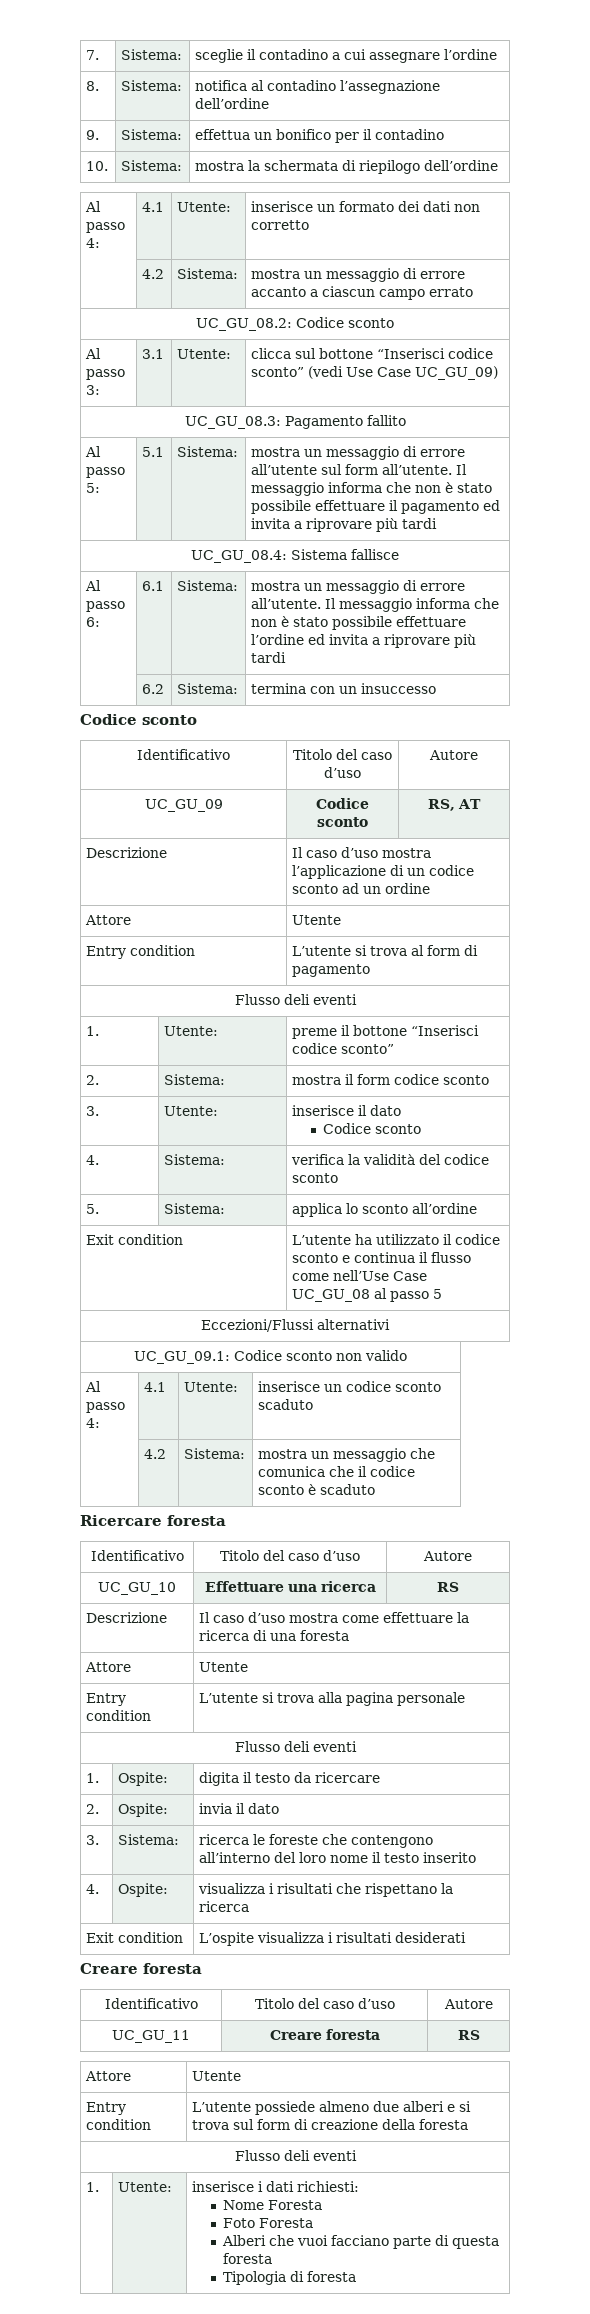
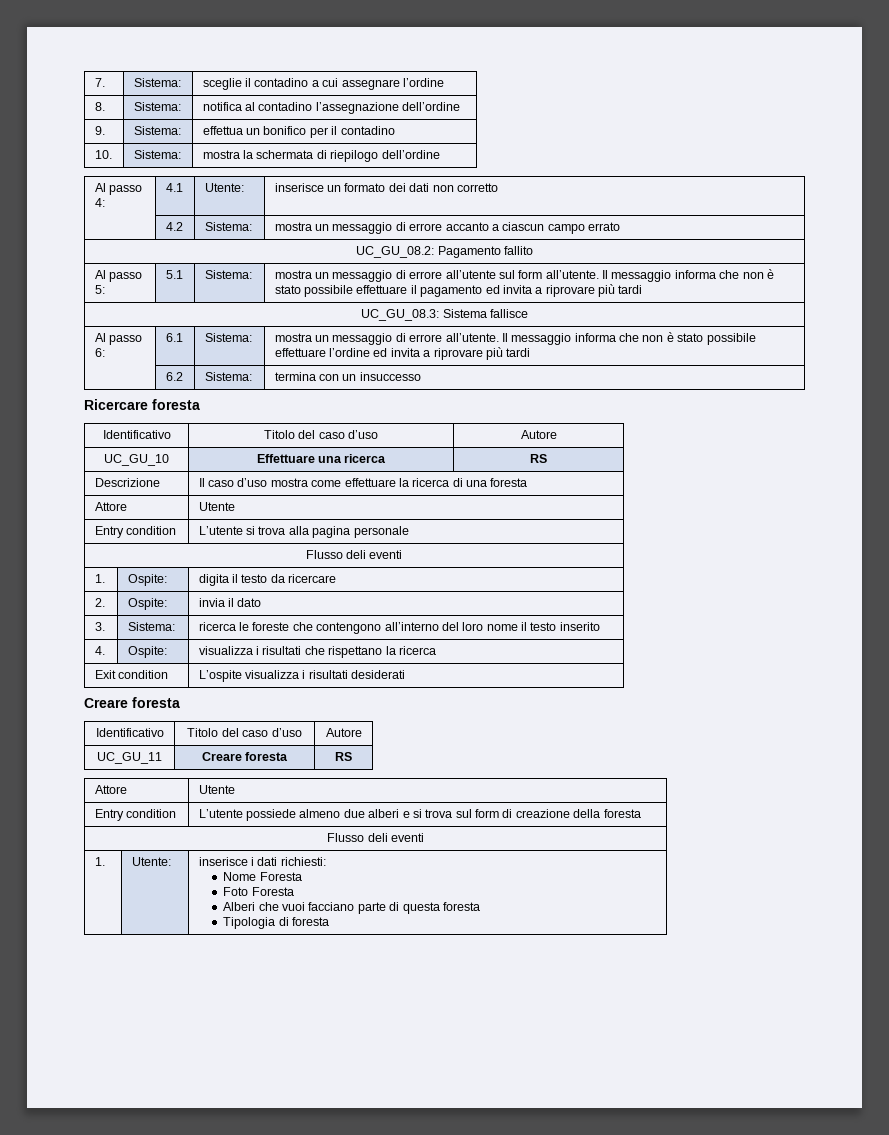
- UC_GU_08.2: Codice sconto
- Al passo 3: | 3.1 | Utente: | clicca sul bottone “Inserisci codice sconto” (vedi Use Case UC_GU_09)
- UC_GU_08.3: Pagamento fallito
+ UC_GU_08.2: Pagamento fallito
- UC_GU_08.4: Sistema fallisce
+ UC_GU_08.3: Sistema fallisce
  | 6.2 | Sistema: | termina con un insuccesso
- Codice sconto
- Identificativo | Titolo del caso d’uso | Autore
- UC_GU_09 | Codice sconto | RS, AT
- Descrizione | Il caso d’uso mostra l’applicazione di un codice sconto ad un ordine
- Attore | Utente
- Entry condition | L’utente si trova al form di pagamento
- Flusso deli eventi
- 1. | Utente: | preme il bottone “Inserisci codice sconto”
- 2. | Sistema: | mostra il form codice sconto
- 3. | Utente: | inserisce il dato
- Codice sconto
- 4. | Sistema: | verifica la validità del codice sconto
- 5. | Sistema: | applica lo sconto all’ordine
- Exit condition | L’utente ha utilizzato il codice sconto e continua il flusso come nell’Use Case UC_GU_08 al passo 5
- Eccezioni/Flussi alternativi
- UC_GU_09.1: Codice sconto non valido
- Al passo 4: | 4.1 | Utente: | inserisce un codice sconto scaduto
- | 4.2 | Sistema: | mostra un messaggio che comunica che il codice sconto è scaduto

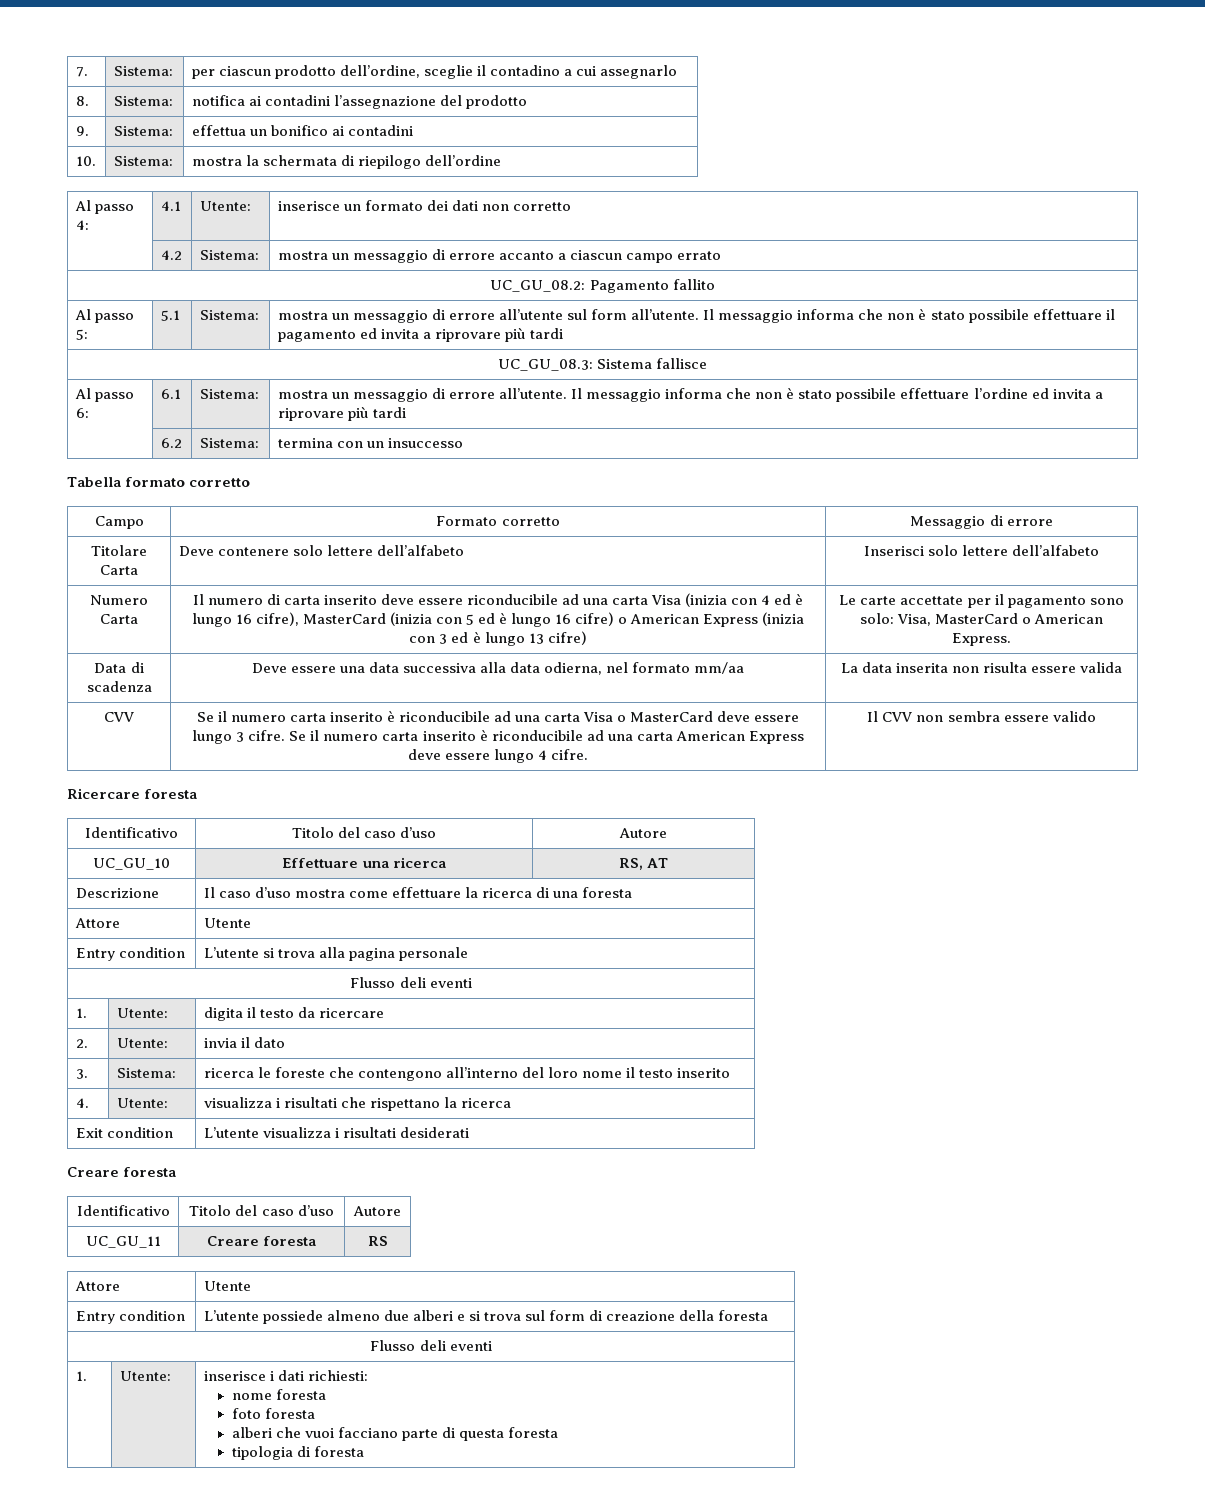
- 7. | Sistema: | sceglie il contadino a cui assegnare l’ordine
+ 7. | Sistema: | per ciascun prodotto dell’ordine, sceglie il contadino a cui assegnarlo
- 8. | Sistema: | notifica al contadino l’assegnazione dell’ordine
+ 8. | Sistema: | notifica ai contadini l’assegnazione del prodotto
- 9. | Sistema: | effettua un bonifico per il contadino
+ 9. | Sistema: | effettua un bonifico ai contadini
+ Tabella formato corretto
+ Campo | Formato corretto | Messaggio di errore
+ Titolare Carta | Deve contenere solo lettere dell’alfabeto | Inserisci solo lettere dell’alfabeto
+ Numero Carta | Il numero di carta inserito deve essere riconducibile ad una carta Visa (inizia con 4 ed è lungo 16 cifre), MasterCard (inizia con 5 ed è lungo 16 cifre) o American Express (inizia con 3 ed è lungo 13 cifre) | Le carte accettate per il pagamento sono solo: Visa, MasterCard o American Express.
+ Data di scadenza | Deve essere una data successiva alla data odierna, nel formato mm/aa | La data inserita non risulta essere valida
+ CVV | Se il numero carta inserito è riconducibile ad una carta Visa o MasterCard deve essere lungo 3 cifre. Se il numero carta inserito è riconducibile ad una carta American Express deve essere lungo 4 cifre. | Il CVV non sembra essere valido
- UC_GU_10 | Effettuare una ricerca | RS
+ UC_GU_10 | Effettuare una ricerca | RS, AT
- 1. | Ospite: | digita il testo da ricercare
+ 1. | Utente: | digita il testo da ricercare
- 2. | Ospite: | invia il dato
+ 2. | Utente: | invia il dato
- 4. | Ospite: | visualizza i risultati che rispettano la ricerca
+ 4. | Utente: | visualizza i risultati che rispettano la ricerca
- Exit condition | L’ospite visualizza i risultati desiderati
+ Exit condition | L’utente visualizza i risultati desiderati
  1. | Utente: | inserisce i dati richiesti:
- Nome Foresta
- Foto Foresta
- Alberi che vuoi facciano parte di questa foresta
- Tipologia di foresta
+ nome foresta
+ foto foresta
+ alberi che vuoi facciano parte di questa foresta
+ tipologia di foresta

